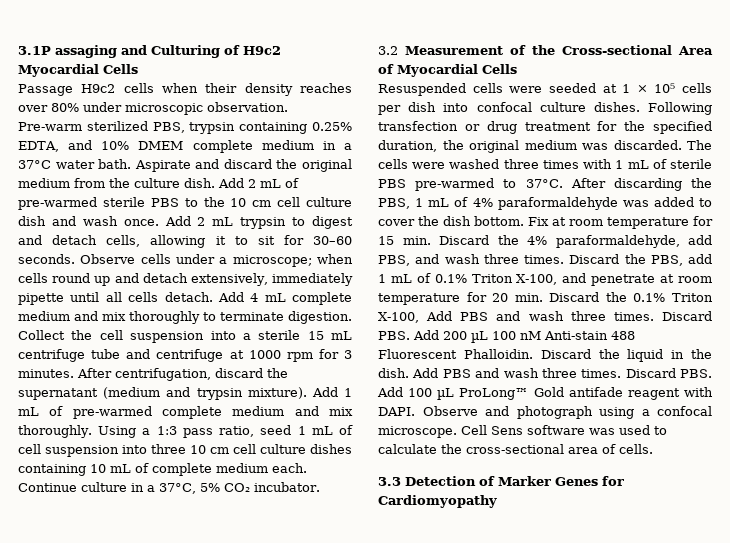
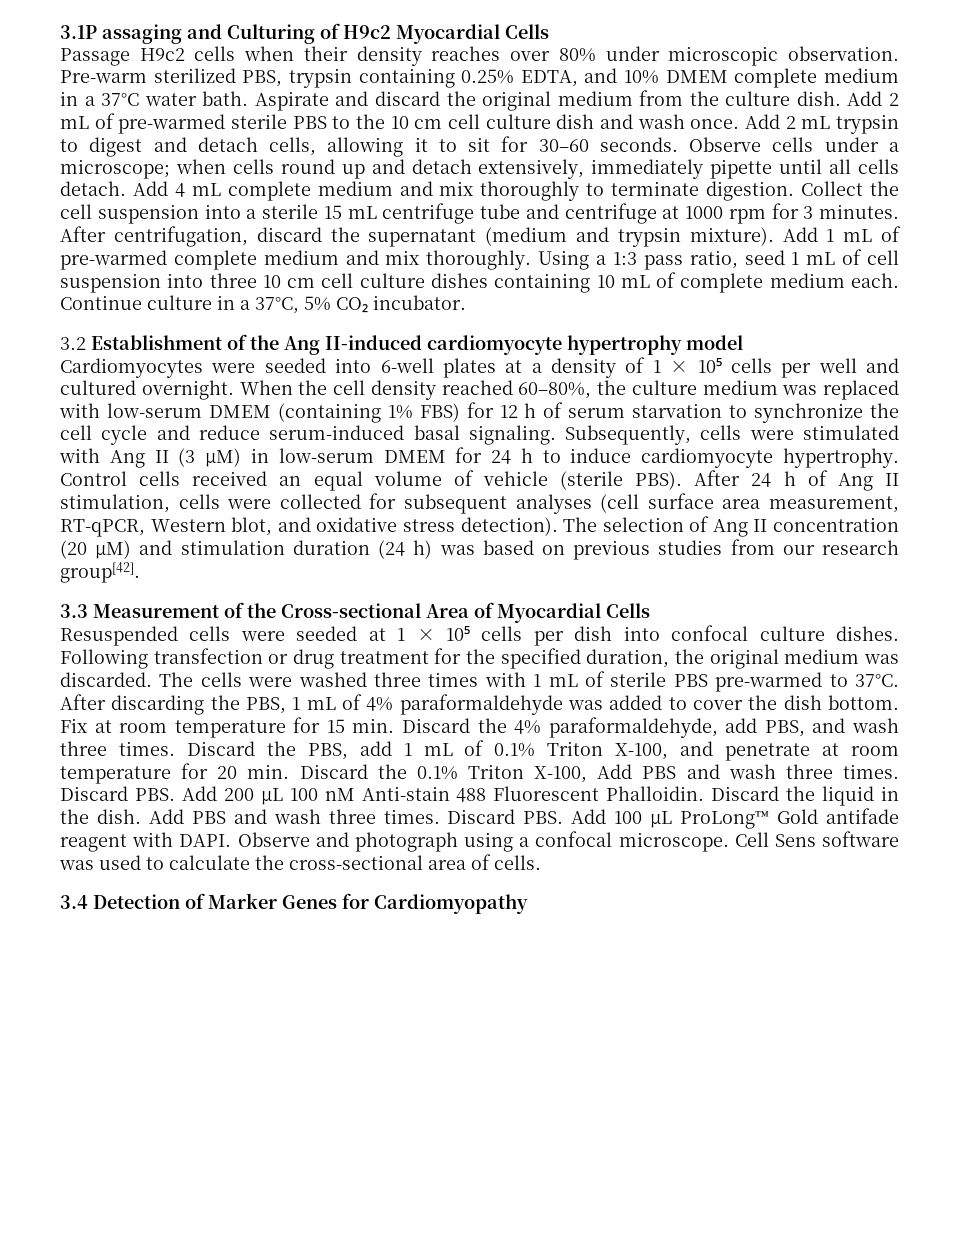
- 3.2 Measurement of the Cross-sectional Area of Myocardial Cells
+ 3.2 Establishment of the Ang II-induced cardiomyocyte hypertrophy model
+ Cardiomyocytes were seeded into 6-well plates at a density of 1 × 10⁵ cells per well and cultured overnight. When the cell density reached 60–80%, the culture medium was replaced with low-serum DMEM (containing 1% FBS) for 12 h of serum starvation to synchronize the cell cycle and reduce serum-induced basal signaling. Subsequently, cells were stimulated with Ang II (3 µM) in low-serum DMEM for 24 h to induce cardiomyocyte hypertrophy. Control cells received an equal volume of vehicle (sterile PBS). After 24 h of Ang II stimulation, cells were collected for subsequent analyses (cell surface area measurement, RT-qPCR, Western blot, and oxidative stress detection). The selection of Ang II concentration (20 µM) and stimulation duration (24 h) was based on previous studies from our research group[42].
+ 3.3 Measurement of the Cross-sectional Area of Myocardial Cells
- 3.3 Detection of Marker Genes for Cardiomyopathy
+ 3.4 Detection of Marker Genes for Cardiomyopathy

